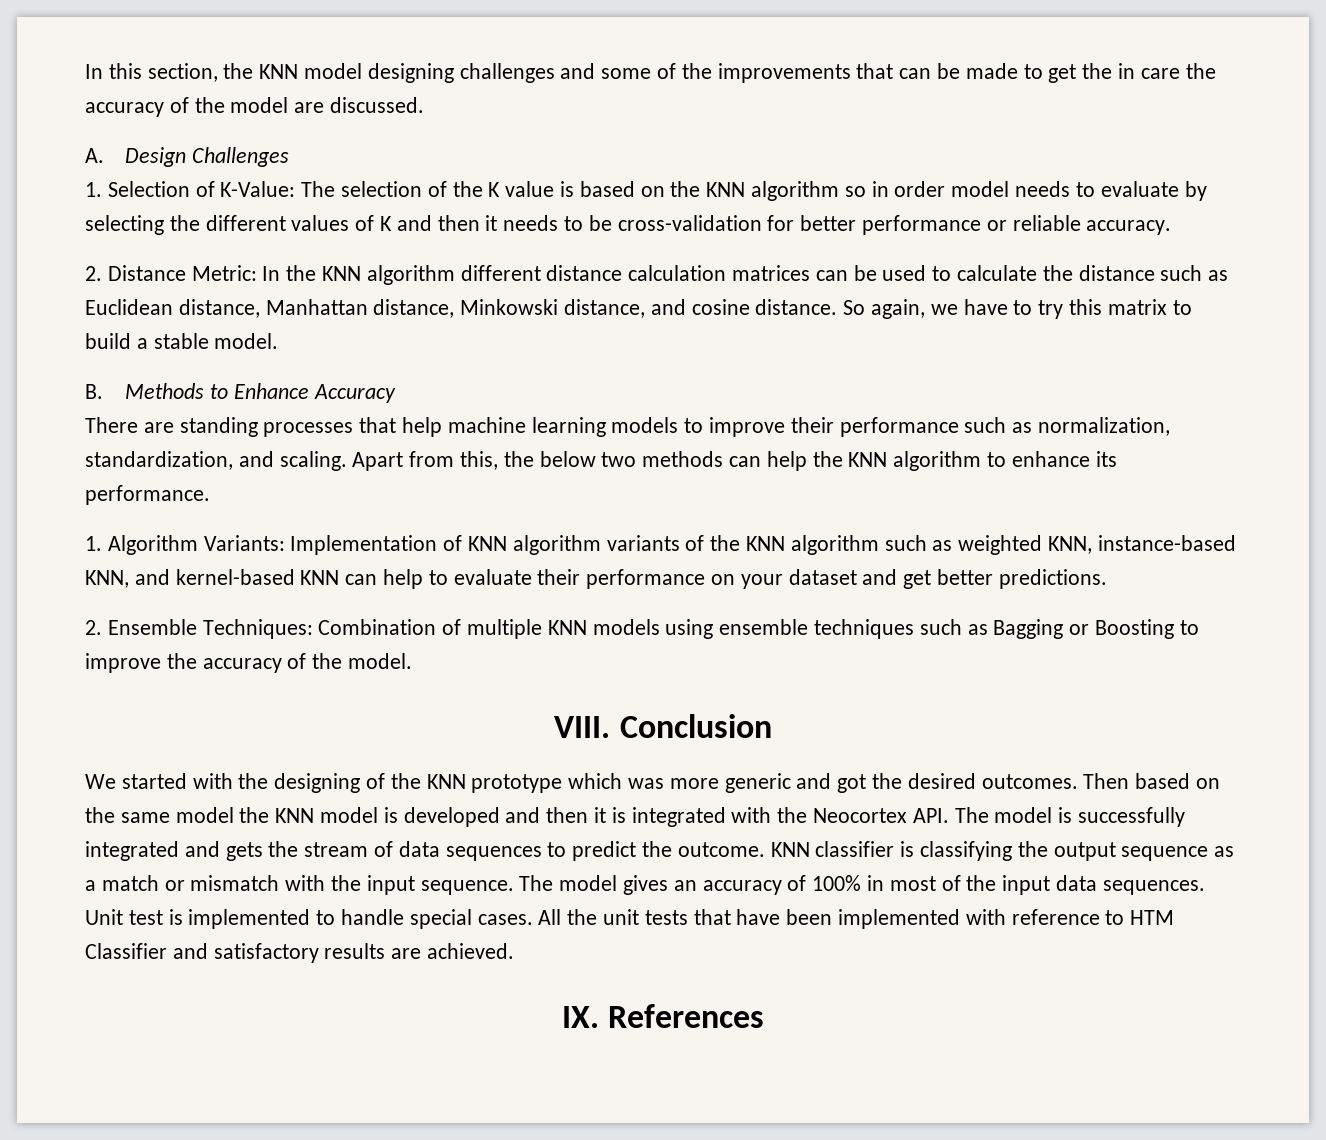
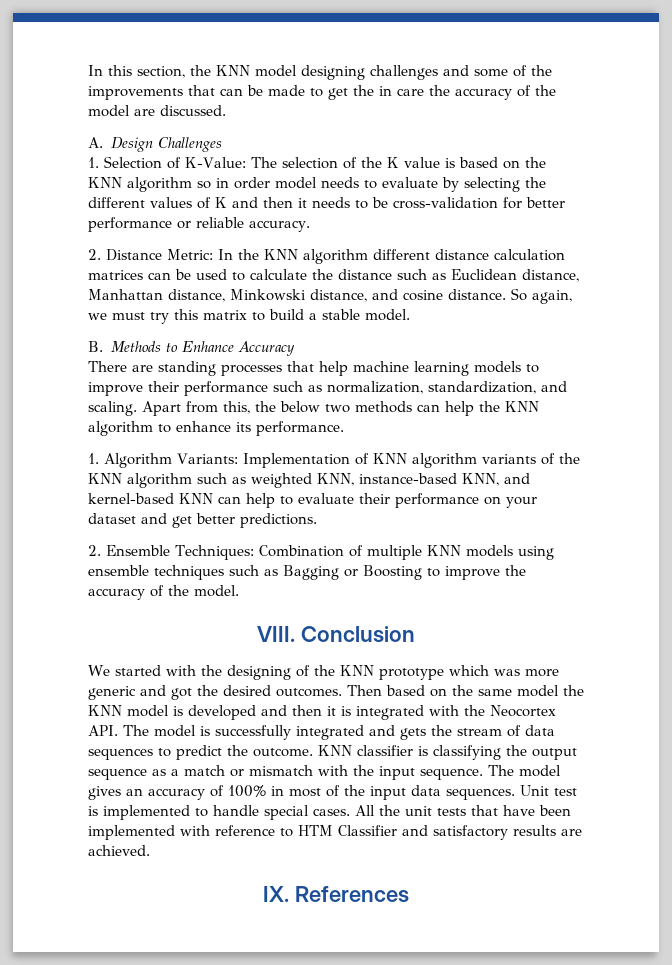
- So again, we have to try this matrix to build a stable model.
+ So again, we must try this matrix to build a stable model.

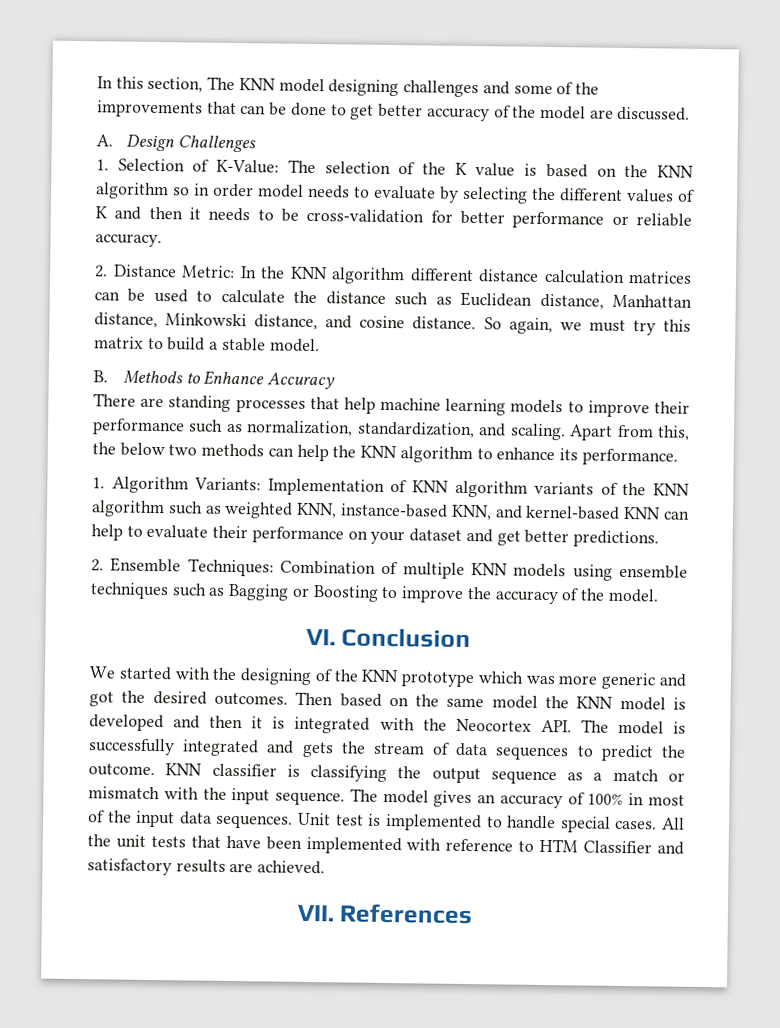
- In this section, the KNN model designing challenges and some of the improvements that can be made to get the in care the accuracy of the model are discussed.
+ In this section, The KNN model designing challenges and some of the improvements that can be done to get better accuracy of the model are discussed.
- VIII. Conclusion
+ VI. Conclusion
- IX. References
+ VII. References

